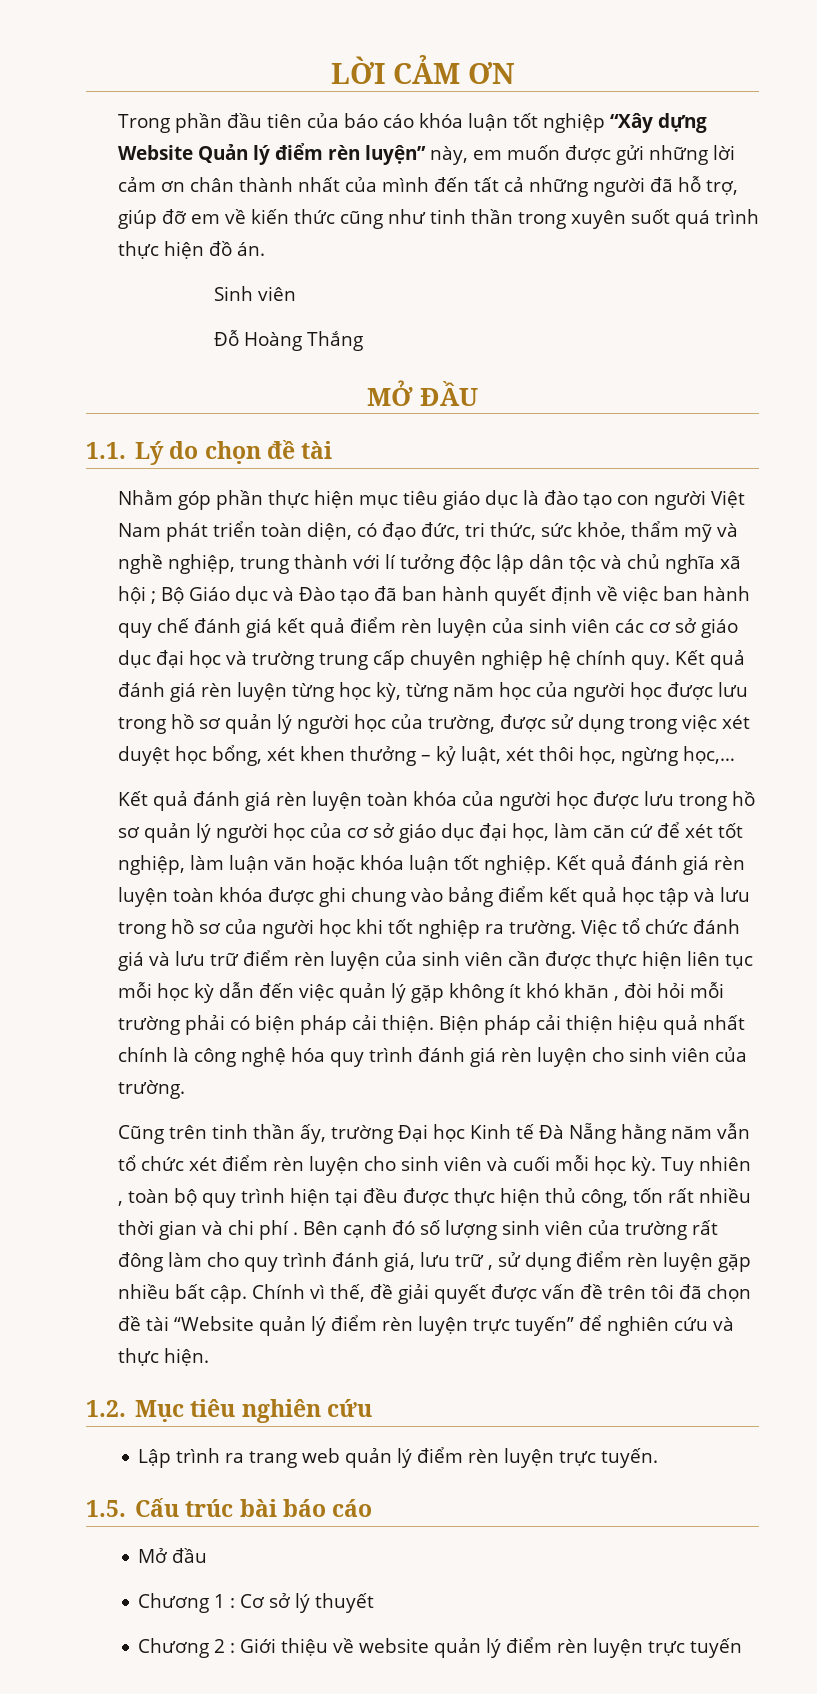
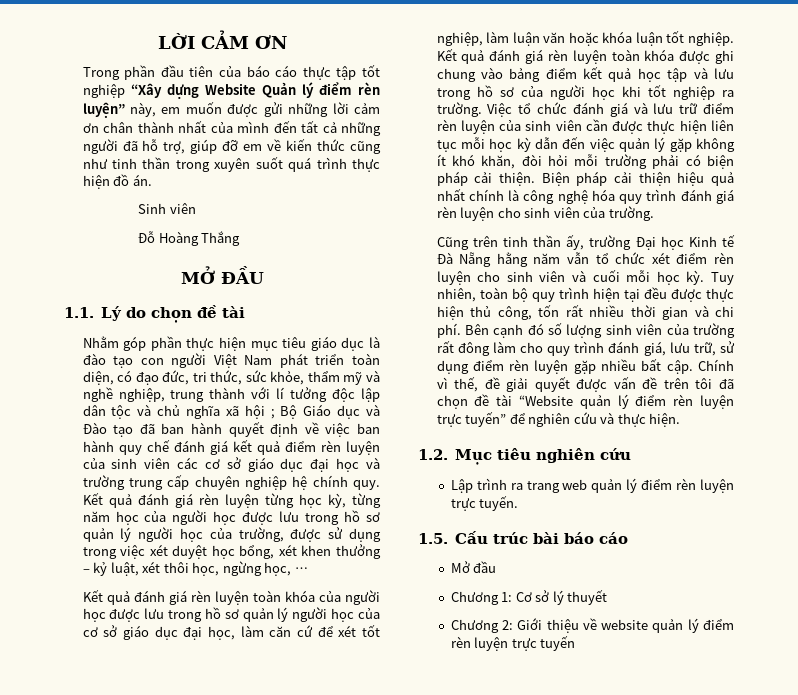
- Trong phần đầu tiên của báo cáo khóa luận tốt nghiệp “Xây dựng Website Quản lý điểm rèn luyện” này, em muốn được gửi những lời cảm ơn chân thành nhất của mình đến tất cả những người đã hỗ trợ, giúp đỡ em về kiến thức cũng như tinh thần trong xuyên suốt quá trình thực hiện đồ án.
+ Trong phần đầu tiên của báo cáo thực tập tốt nghiệp “Xây dựng Website Quản lý điểm rèn luyện” này, em muốn được gửi những lời cảm ơn chân thành nhất của mình đến tất cả những người đã hỗ trợ, giúp đỡ em về kiến thức cũng như tinh thần trong xuyên suốt quá trình thực hiện đồ án.
- Kết quả đánh giá rèn luyện từng học kỳ, từng năm học của người học được lưu trong hồ sơ quản lý người học của trường, được sử dụng trong việc xét duyệt học bổng, xét khen thưởng – kỷ luật, xét thôi học, ngừng học,…
+ Kết quả đánh giá rèn luyện từng học kỳ, từng năm học của người học được lưu trong hồ sơ quản lý người học của trường, được sử dụng trong việc xét duyệt học bổng, xét khen thưởng – kỷ luật, xét thôi học, ngừng học, …
- Việc tổ chức đánh giá và lưu trữ điểm rèn luyện của sinh viên cần được thực hiện liên tục mỗi học kỳ dẫn đến việc quản lý gặp không ít khó khăn , đòi hỏi mỗi trường phải có biện pháp cải thiện.
+ Việc tổ chức đánh giá và lưu trữ điểm rèn luyện của sinh viên cần được thực hiện liên tục mỗi học kỳ dẫn đến việc quản lý gặp không ít khó khăn, đòi hỏi mỗi trường phải có biện pháp cải thiện.
- Tuy nhiên , toàn bộ quy trình hiện tại đều được thực hiện thủ công, tốn rất nhiều thời gian và chi phí .
+ Tuy nhiên, toàn bộ quy trình hiện tại đều được thực hiện thủ công, tốn rất nhiều thời gian và chi phí.
- Bên cạnh đó số lượng sinh viên của trường rất đông làm cho quy trình đánh giá, lưu trữ , sử dụng điểm rèn luyện gặp nhiều bất cập.
+ Bên cạnh đó số lượng sinh viên của trường rất đông làm cho quy trình đánh giá, lưu trữ, sử dụng điểm rèn luyện gặp nhiều bất cập.
- Chương 1 : Cơ sở lý thuyết
+ Chương 1: Cơ sở lý thuyết
- Chương 2 : Giới thiệu về website quản lý điểm rèn luyện trực tuyến
+ Chương 2: Giới thiệu về website quản lý điểm rèn luyện trực tuyến

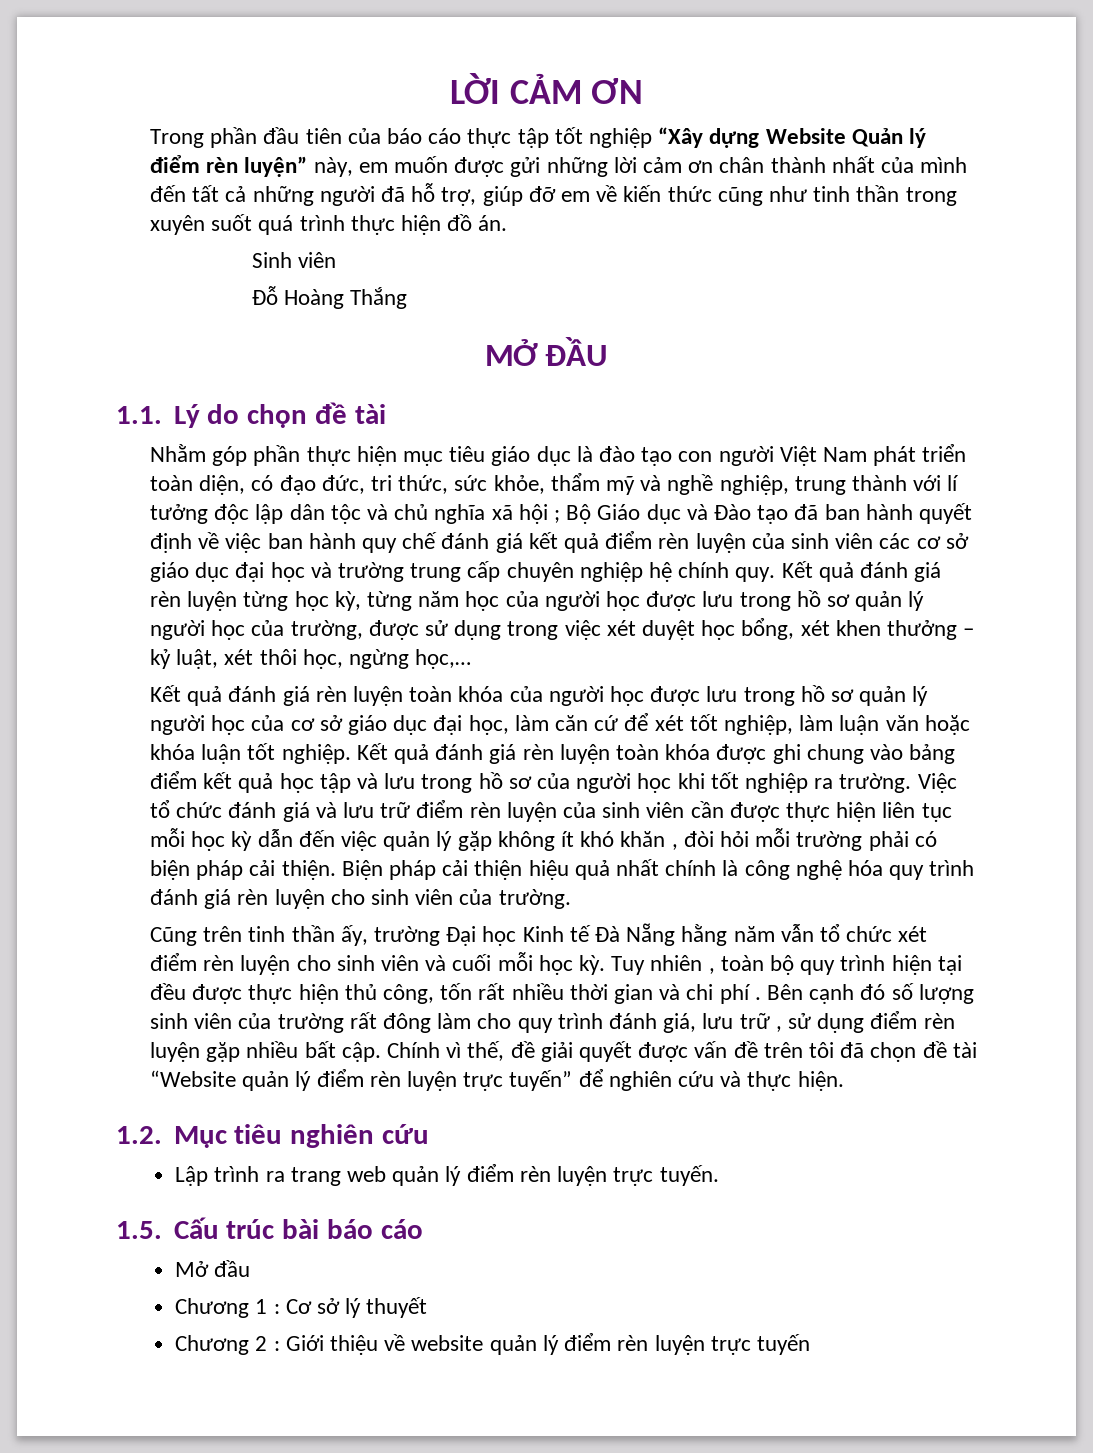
- Kết quả đánh giá rèn luyện từng học kỳ, từng năm học của người học được lưu trong hồ sơ quản lý người học của trường, được sử dụng trong việc xét duyệt học bổng, xét khen thưởng – kỷ luật, xét thôi học, ngừng học, …
+ Kết quả đánh giá rèn luyện từng học kỳ, từng năm học của người học được lưu trong hồ sơ quản lý người học của trường, được sử dụng trong việc xét duyệt học bổng, xét khen thưởng – kỷ luật, xét thôi học, ngừng học,…
- Việc tổ chức đánh giá và lưu trữ điểm rèn luyện của sinh viên cần được thực hiện liên tục mỗi học kỳ dẫn đến việc quản lý gặp không ít khó khăn, đòi hỏi mỗi trường phải có biện pháp cải thiện.
+ Việc tổ chức đánh giá và lưu trữ điểm rèn luyện của sinh viên cần được thực hiện liên tục mỗi học kỳ dẫn đến việc quản lý gặp không ít khó khăn , đòi hỏi mỗi trường phải có biện pháp cải thiện.
- Tuy nhiên, toàn bộ quy trình hiện tại đều được thực hiện thủ công, tốn rất nhiều thời gian và chi phí.
+ Tuy nhiên , toàn bộ quy trình hiện tại đều được thực hiện thủ công, tốn rất nhiều thời gian và chi phí .
- Bên cạnh đó số lượng sinh viên của trường rất đông làm cho quy trình đánh giá, lưu trữ, sử dụng điểm rèn luyện gặp nhiều bất cập.
+ Bên cạnh đó số lượng sinh viên của trường rất đông làm cho quy trình đánh giá, lưu trữ , sử dụng điểm rèn luyện gặp nhiều bất cập.
- Chương 1: Cơ sở lý thuyết
+ Chương 1 : Cơ sở lý thuyết
- Chương 2: Giới thiệu về website quản lý điểm rèn luyện trực tuyến
+ Chương 2 : Giới thiệu về website quản lý điểm rèn luyện trực tuyến

